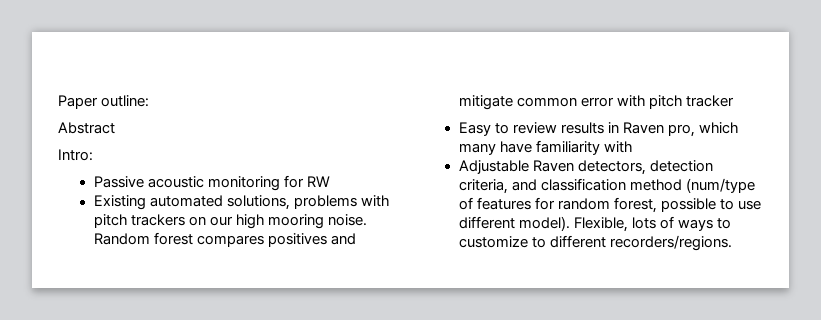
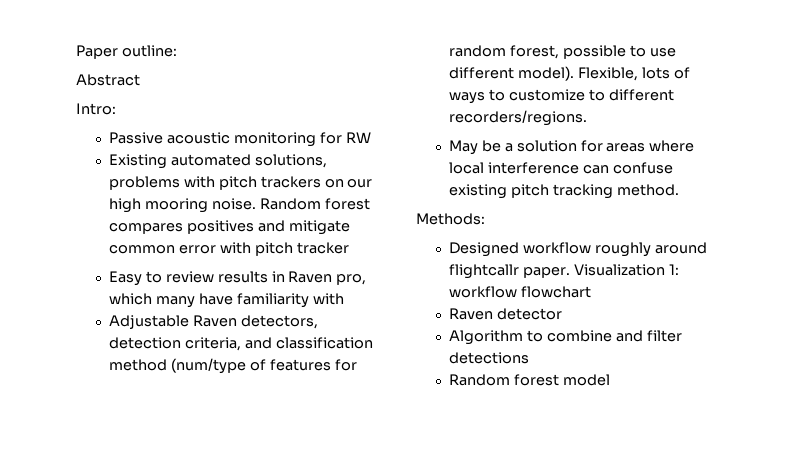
+ May be a solution for areas where local interference can confuse existing pitch tracking method.
+ Methods:
+ Designed workflow roughly around flightcallr paper. Visualization 1: workflow flowchart
+ Raven detector
+ Algorithm to combine and filter detections
+ Random forest model

